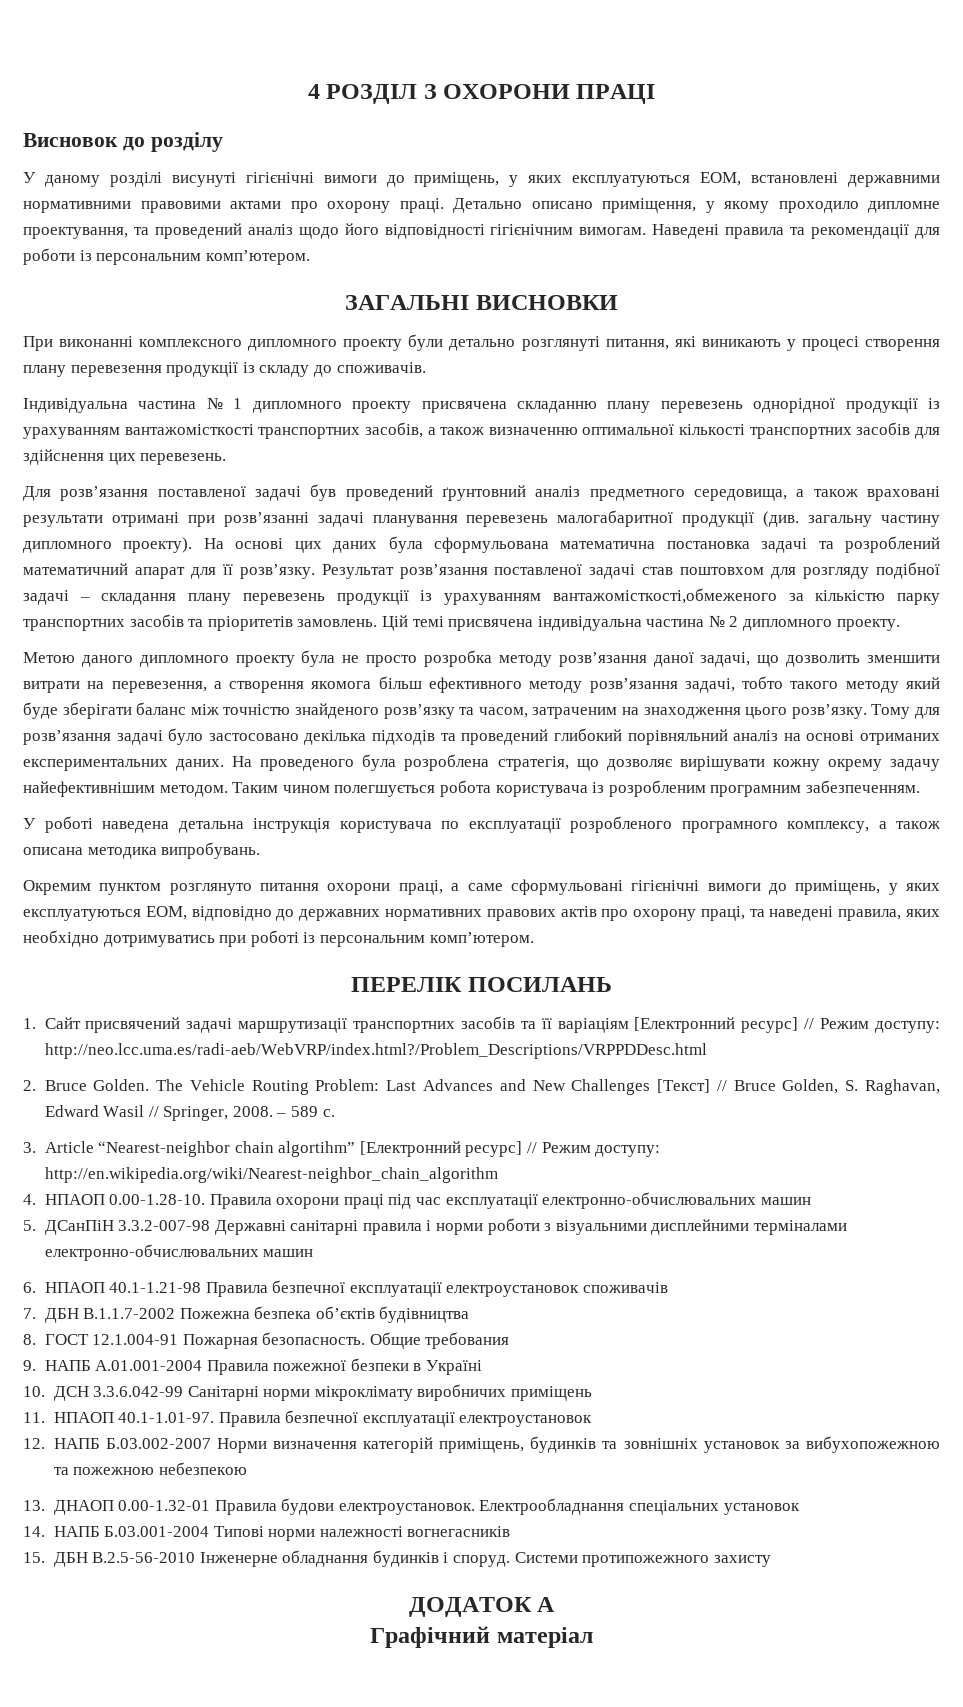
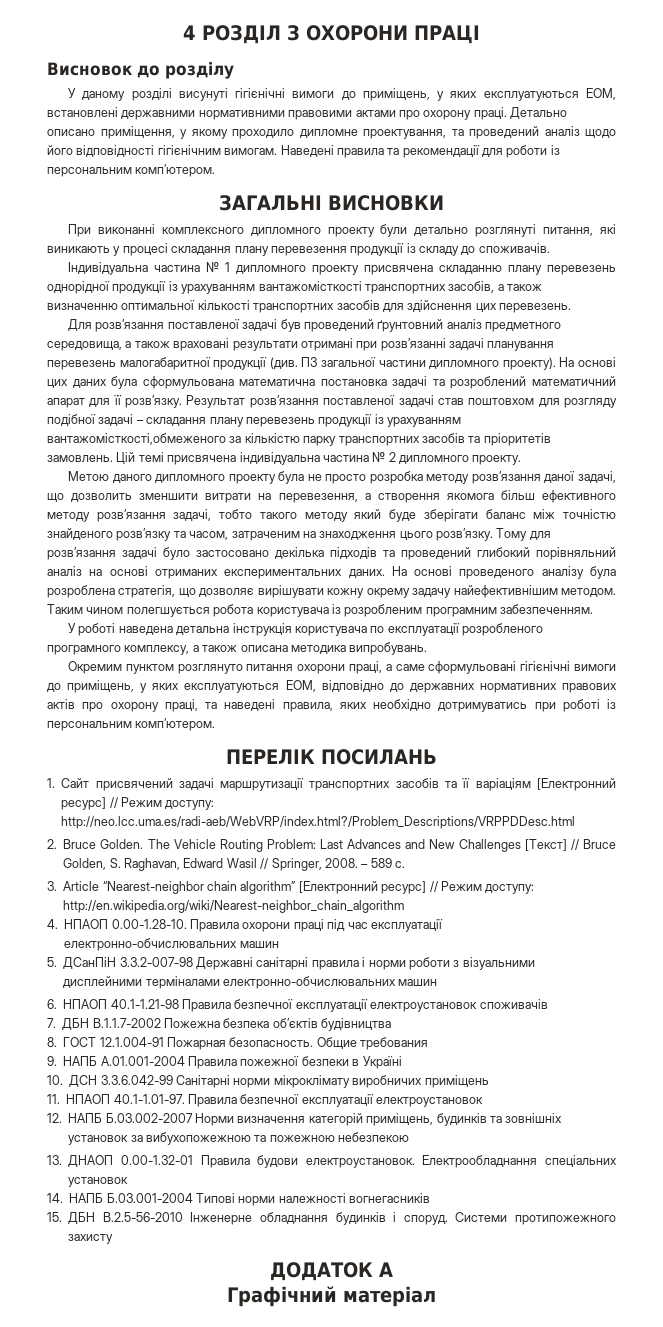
- При виконанні комплексного дипломного проекту були детально розглянуті питання, які виникають у процесі створення плану перевезення продукції із складу до споживачів.
+ При виконанні комплексного дипломного проекту були детально розглянуті питання, які виникають у процесі складання плану перевезення продукції із складу до споживачів.
- Для розв’язання поставленої задачі був проведений ґрунтовний аналіз предметного середовища, а також враховані результати отримані при розв’язанні задачі планування перевезень малогабаритної продукції (див. загальну частину дипломного проекту).
+ Для розв’язання поставленої задачі був проведений ґрунтовний аналіз предметного середовища, а також враховані результати отримані при розв’язанні задачі планування перевезень малогабаритної продукції (див. ПЗ загальної частини дипломного проекту).
- На проведеного була розроблена стратегія, що дозволяє вирішувати кожну окрему задачу найефективнішим методом.
+ На основі проведеного аналізу була розроблена стратегія, що дозволяє вирішувати кожну окрему задачу найефективнішим методом.
- 3. Article “Nearest-neighbor chain algortihm” [Електронний ресурс] // Режим доступу: http://en.wikipedia.org/wiki/Nearest-neighbor_chain_algorithm
+ 3. Article “Nearest-neighbor chain algorithm” [Електронний ресурс] // Режим доступу: http://en.wikipedia.org/wiki/Nearest-neighbor_chain_algorithm

